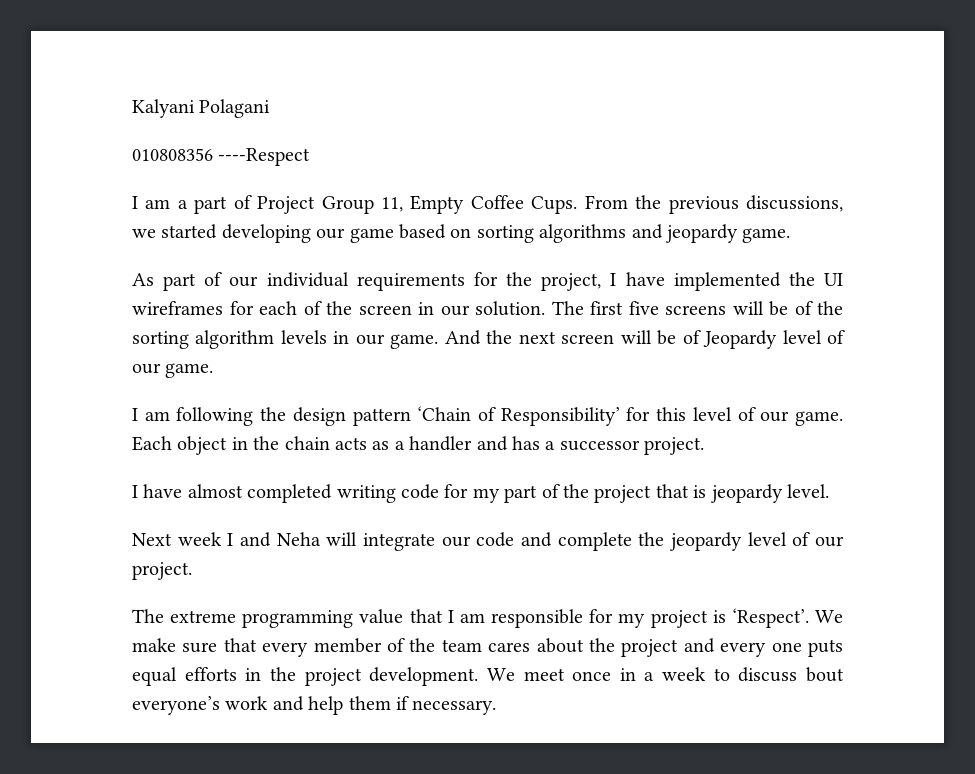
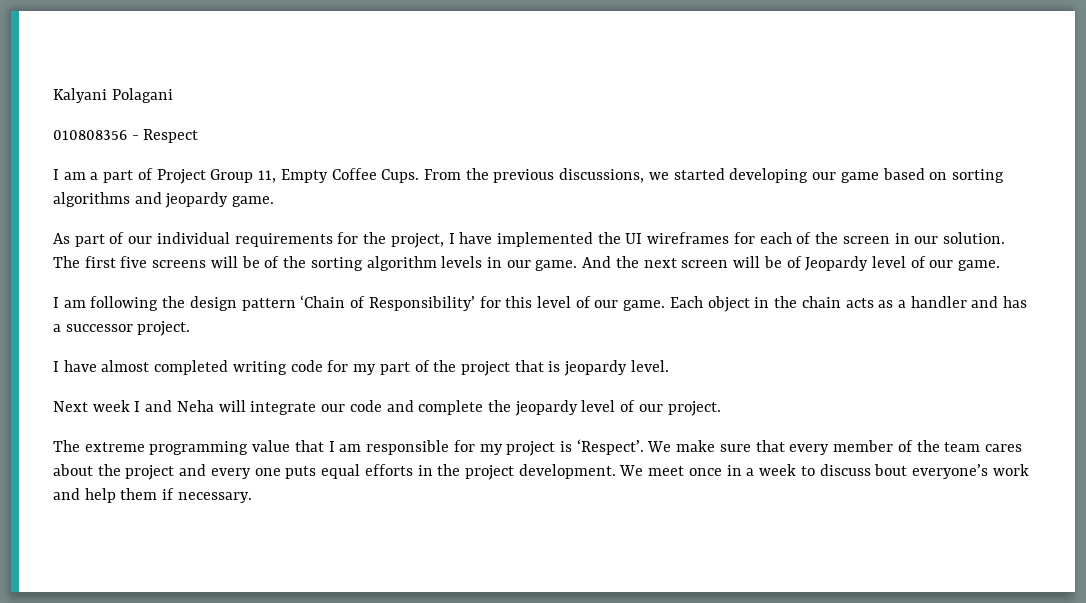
- 010808356 ----Respect
+ 010808356 - Respect

